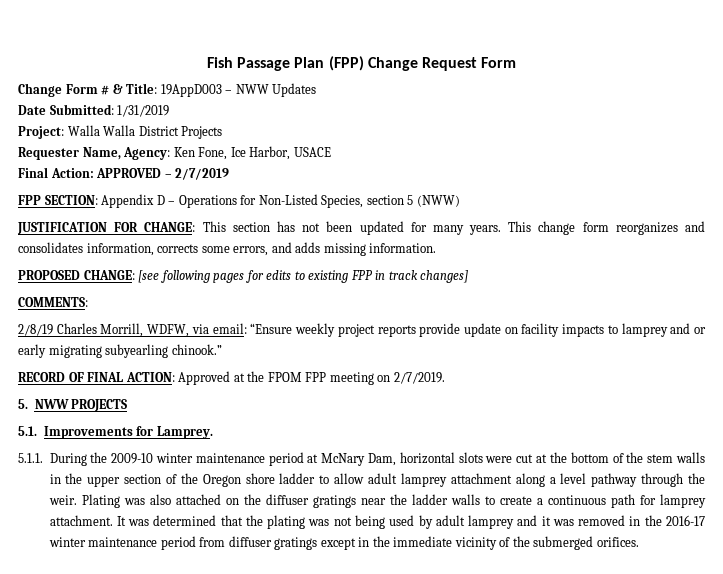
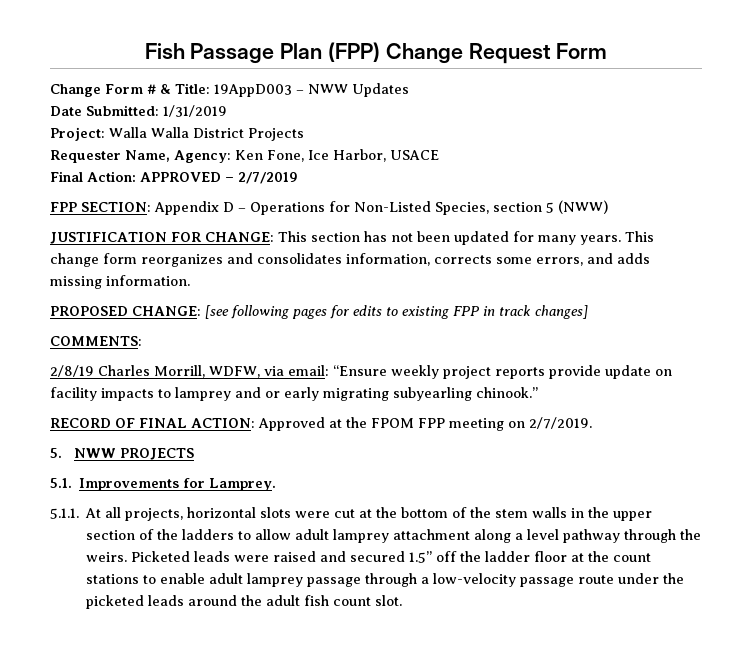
- 5.1.1. During the 2009-10 winter maintenance period at McNary Dam, horizontal slots were cut at the bottom of the stem walls in the upper section of the Oregon shore ladder to allow adult lamprey attachment along a level pathway through the weir. Plating was also attached on the diffuser gratings near the ladder walls to create a continuous path for lamprey attachment. It was determined that the plating was not being used by adult lamprey and it was removed in the 2016-17 winter maintenance period from diffuser gratings except in the immediate vicinity of the submerged orifices.
+ 5.1.1. At all projects, horizontal slots were cut at the bottom of the stem walls in the upper section of the ladders to allow adult lamprey attachment along a level pathway through the weirs. Picketed leads were raised and secured 1.5” off the ladder floor at the count stations to enable adult lamprey passage through a low-velocity passage route under the picketed leads around the adult fish count slot.

